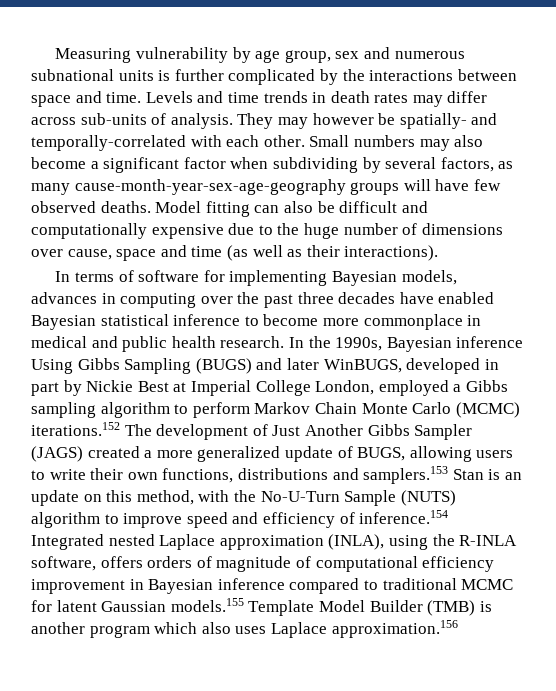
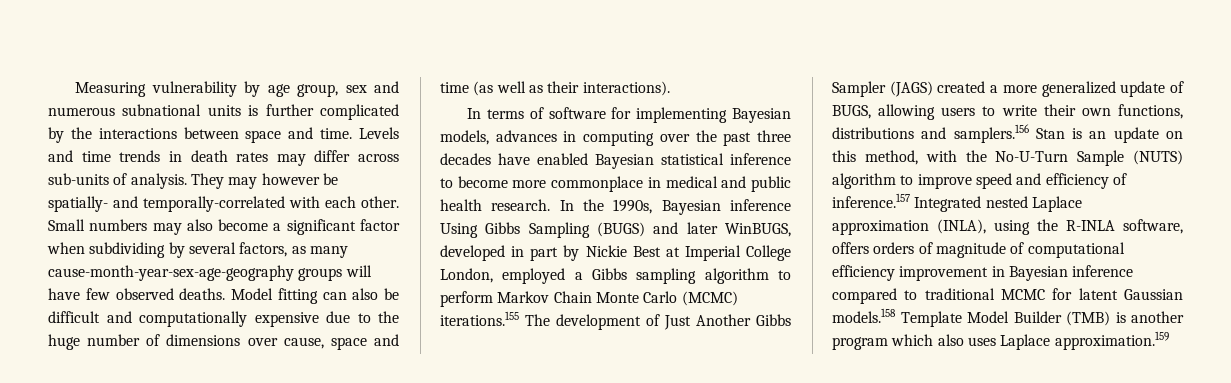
- In the 1990s, Bayesian inference Using Gibbs Sampling (BUGS) and later WinBUGS, developed in part by Nickie Best at Imperial College London, employed a Gibbs sampling algorithm to perform Markov Chain Monte Carlo (MCMC) iterations.152 The development of Just Another Gibbs Sampler (JAGS) created a more generalized update of BUGS, allowing users to write their own functions, distributions and samplers.153 Stan is an update on this method, with the No-U-Turn Sample (NUTS) algorithm to improve speed and efficiency of inference.154 Integrated nested Laplace approximation (INLA), using the R-INLA software, offers orders of magnitude of computational efficiency improvement in Bayesian inference compared to traditional MCMC for latent Gaussian models.155 Template Model Builder (TMB) is another program which also uses Laplace approximation.156
+ In the 1990s, Bayesian inference Using Gibbs Sampling (BUGS) and later WinBUGS, developed in part by Nickie Best at Imperial College London, employed a Gibbs sampling algorithm to perform Markov Chain Monte Carlo (MCMC) iterations.155 The development of Just Another Gibbs Sampler (JAGS) created a more generalized update of BUGS, allowing users to write their own functions, distributions and samplers.156 Stan is an update on this method, with the No-U-Turn Sample (NUTS) algorithm to improve speed and efficiency of inference.157 Integrated nested Laplace approximation (INLA), using the R-INLA software, offers orders of magnitude of computational efficiency improvement in Bayesian inference compared to traditional MCMC for latent Gaussian models.158 Template Model Builder (TMB) is another program which also uses Laplace approximation.159

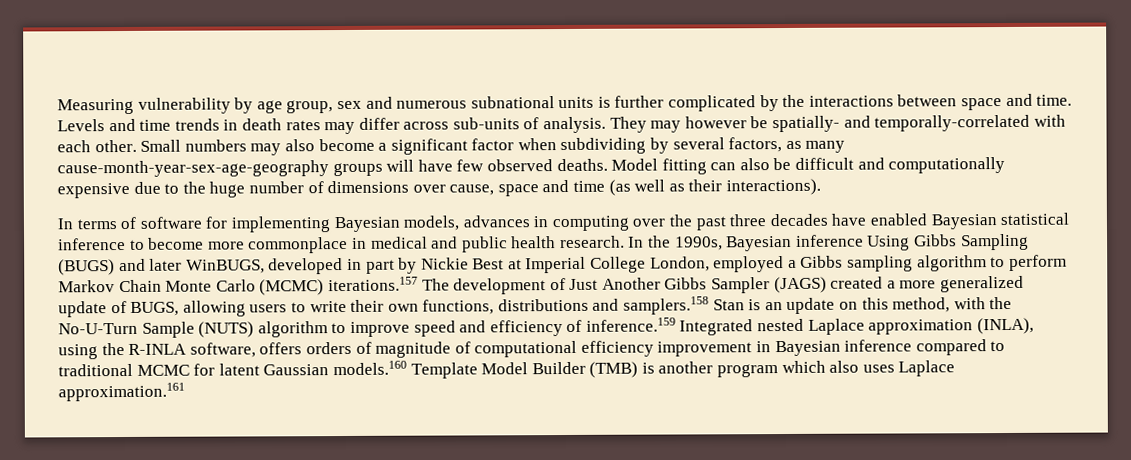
- In the 1990s, Bayesian inference Using Gibbs Sampling (BUGS) and later WinBUGS, developed in part by Nickie Best at Imperial College London, employed a Gibbs sampling algorithm to perform Markov Chain Monte Carlo (MCMC) iterations.155 The development of Just Another Gibbs Sampler (JAGS) created a more generalized update of BUGS, allowing users to write their own functions, distributions and samplers.156 Stan is an update on this method, with the No-U-Turn Sample (NUTS) algorithm to improve speed and efficiency of inference.157 Integrated nested Laplace approximation (INLA), using the R-INLA software, offers orders of magnitude of computational efficiency improvement in Bayesian inference compared to traditional MCMC for latent Gaussian models.158 Template Model Builder (TMB) is another program which also uses Laplace approximation.159
+ In the 1990s, Bayesian inference Using Gibbs Sampling (BUGS) and later WinBUGS, developed in part by Nickie Best at Imperial College London, employed a Gibbs sampling algorithm to perform Markov Chain Monte Carlo (MCMC) iterations.157 The development of Just Another Gibbs Sampler (JAGS) created a more generalized update of BUGS, allowing users to write their own functions, distributions and samplers.158 Stan is an update on this method, with the No-U-Turn Sample (NUTS) algorithm to improve speed and efficiency of inference.159 Integrated nested Laplace approximation (INLA), using the R-INLA software, offers orders of magnitude of computational efficiency improvement in Bayesian inference compared to traditional MCMC for latent Gaussian models.160 Template Model Builder (TMB) is another program which also uses Laplace approximation.161

